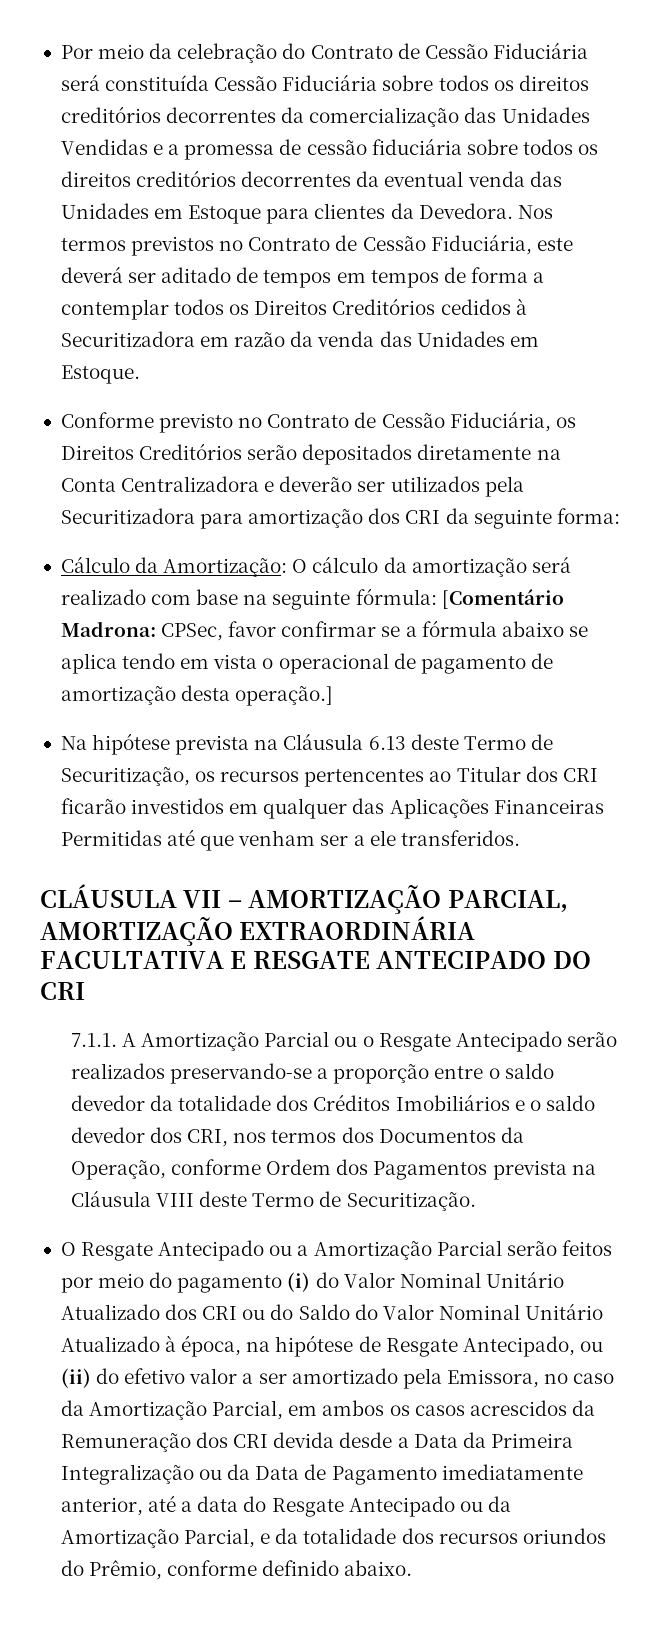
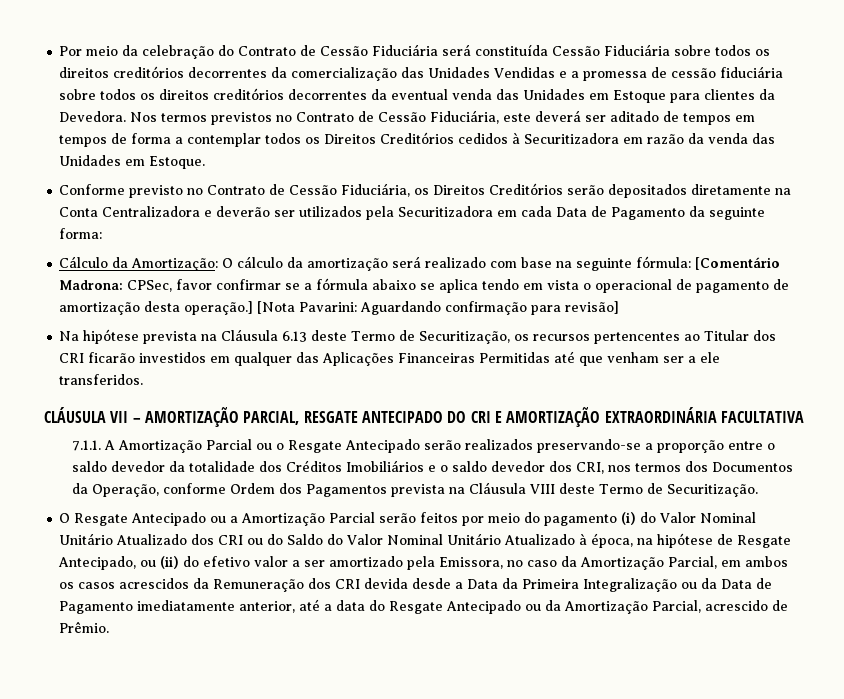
- Conforme previsto no Contrato de Cessão Fiduciária, os Direitos Creditórios serão depositados diretamente na Conta Centralizadora e deverão ser utilizados pela Securitizadora para amortização dos CRI da seguinte forma:
+ Conforme previsto no Contrato de Cessão Fiduciária, os Direitos Creditórios serão depositados diretamente na Conta Centralizadora e deverão ser utilizados pela Securitizadora em cada Data de Pagamento da seguinte forma:
+ [Nota Pavarini: Aguardando confirmação para revisão]
- CLÁUSULA VII – AMORTIZAÇÃO PARCIAL, AMORTIZAÇÃO EXTRAORDINÁRIA FACULTATIVA E RESGATE ANTECIPADO DO CRI
+ CLÁUSULA VII – AMORTIZAÇÃO PARCIAL, RESGATE ANTECIPADO DO CRI E AMORTIZAÇÃO EXTRAORDINÁRIA FACULTATIVA
- O Resgate Antecipado ou a Amortização Parcial serão feitos por meio do pagamento (i) do Valor Nominal Unitário Atualizado dos CRI ou do Saldo do Valor Nominal Unitário Atualizado à época, na hipótese de Resgate Antecipado, ou (ii) do efetivo valor a ser amortizado pela Emissora, no caso da Amortização Parcial, em ambos os casos acrescidos da Remuneração dos CRI devida desde a Data da Primeira Integralização ou da Data de Pagamento imediatamente anterior, até a data do Resgate Antecipado ou da Amortização Parcial, e da totalidade dos recursos oriundos do Prêmio, conforme definido abaixo.
+ O Resgate Antecipado ou a Amortização Parcial serão feitos por meio do pagamento (i) do Valor Nominal Unitário Atualizado dos CRI ou do Saldo do Valor Nominal Unitário Atualizado à época, na hipótese de Resgate Antecipado, ou (ii) do efetivo valor a ser amortizado pela Emissora, no caso da Amortização Parcial, em ambos os casos acrescidos da Remuneração dos CRI devida desde a Data da Primeira Integralização ou da Data de Pagamento imediatamente anterior, até a data do Resgate Antecipado ou da Amortização Parcial, acrescido de Prêmio.

